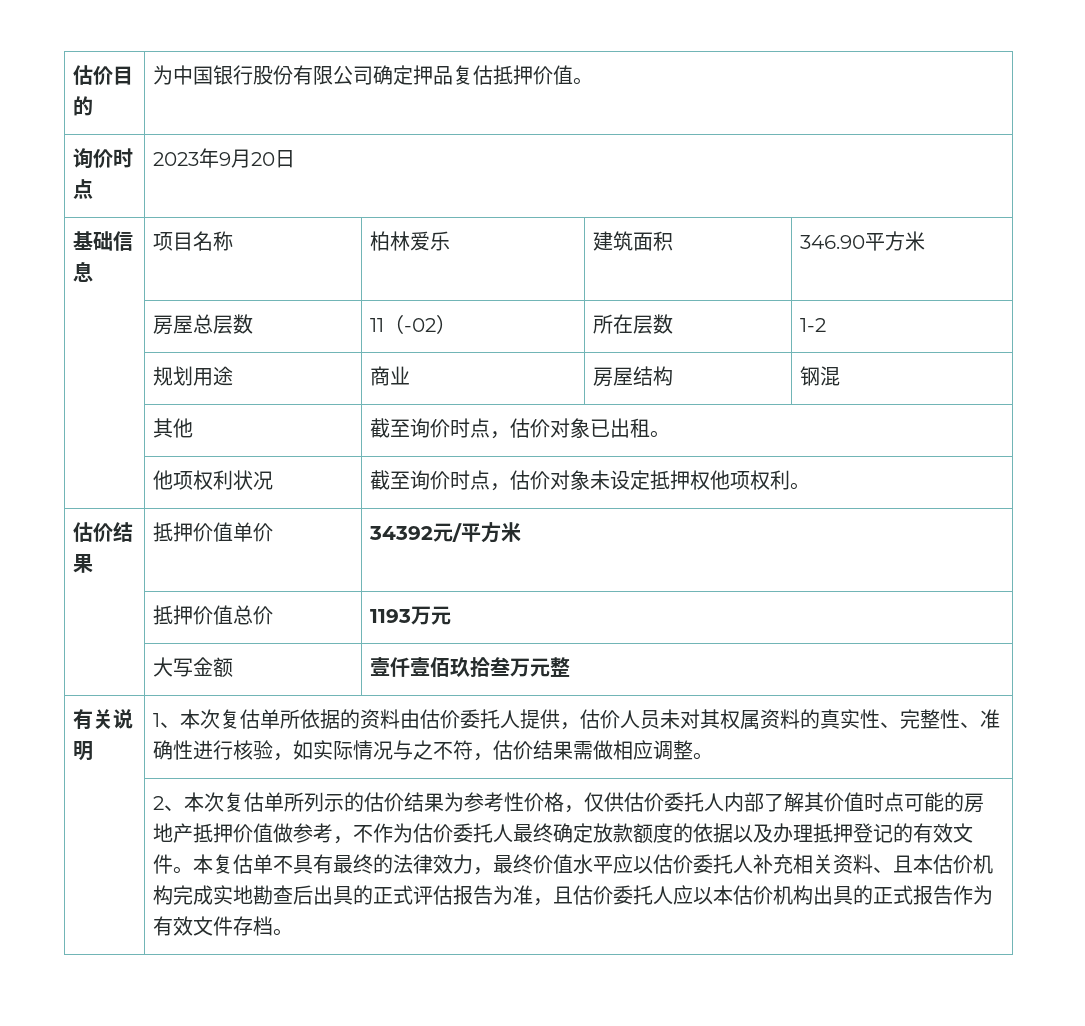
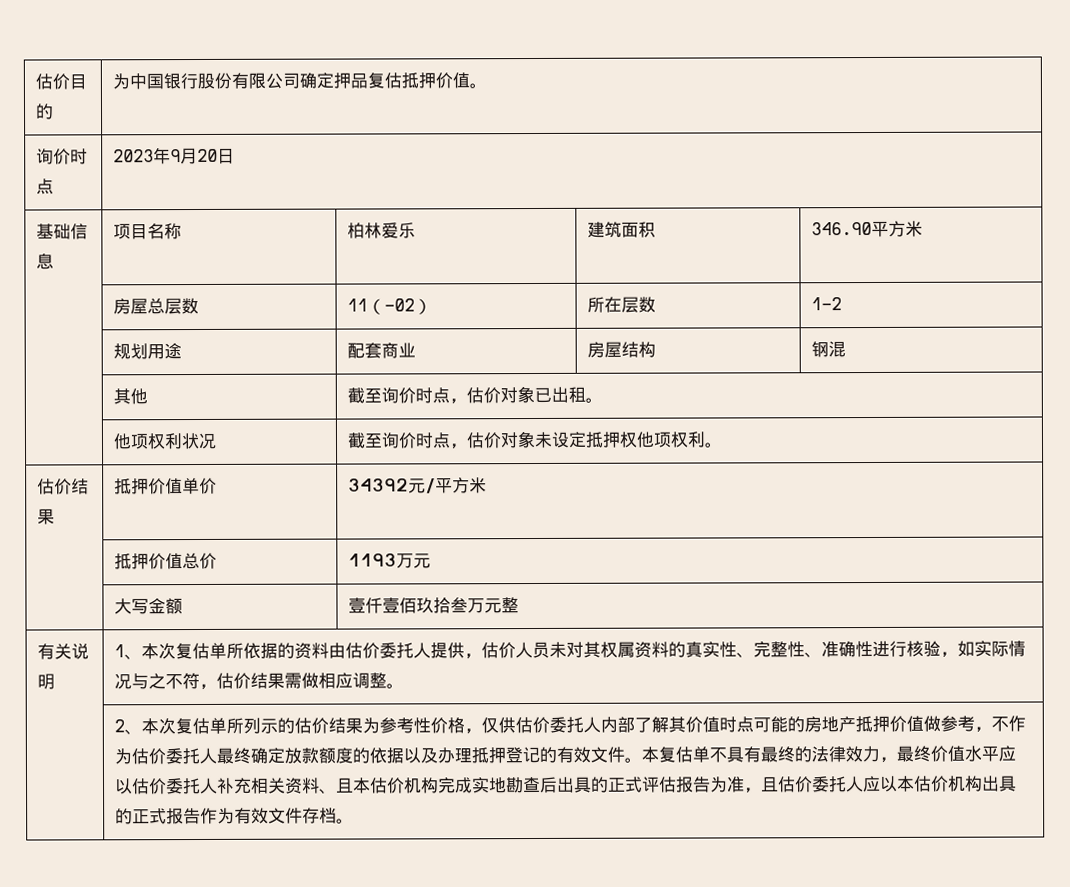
- | 规划用途 | 商业 | 房屋结构 | 钢混
+ | 规划用途 | 配套商业 | 房屋结构 | 钢混

